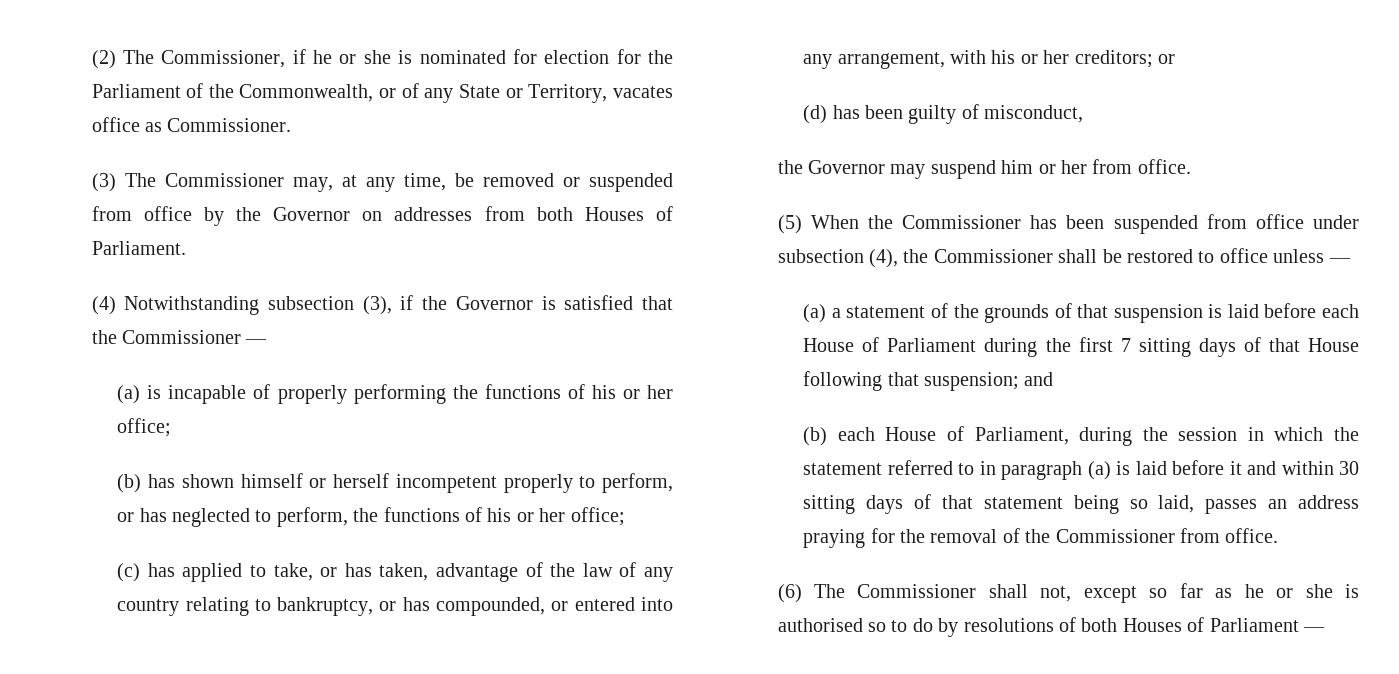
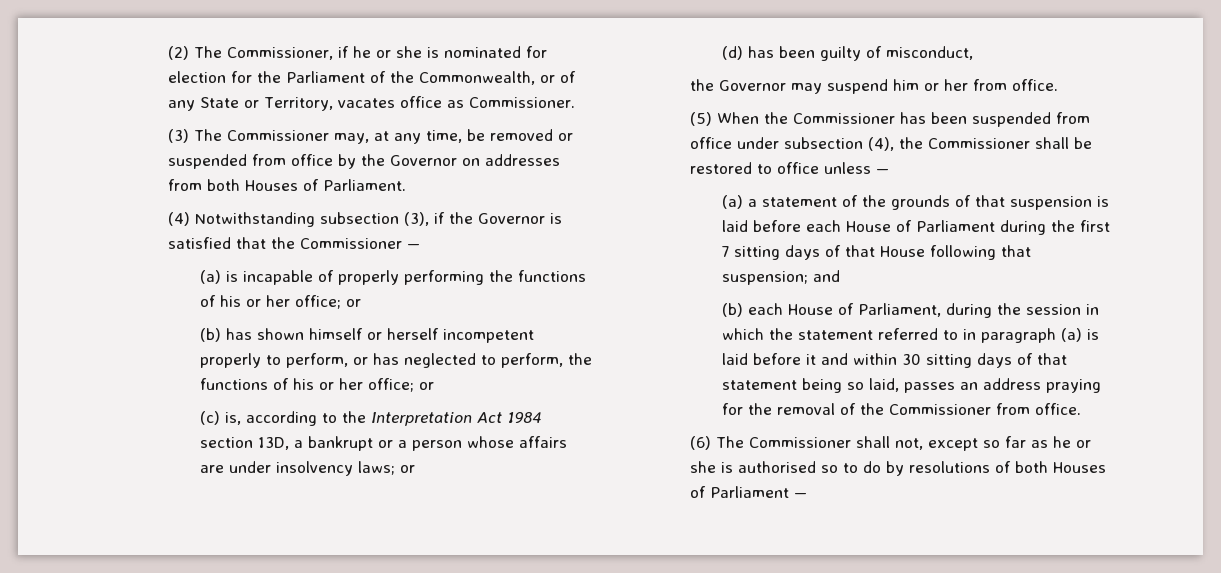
- (a) is incapable of properly performing the functions of his or her office;
+ (a) is incapable of properly performing the functions of his or her office; or
- (b) has shown himself or herself incompetent properly to perform, or has neglected to perform, the functions of his or her office;
+ (b) has shown himself or herself incompetent properly to perform, or has neglected to perform, the functions of his or her office; or
- (c) has applied to take, or has taken, advantage of the law of any country relating to bankruptcy, or has compounded, or entered into any arrangement, with his or her creditors; or
+ (c) is, according to the Interpretation Act 1984 section 13D, a bankrupt or a person whose affairs are under insolvency laws; or

